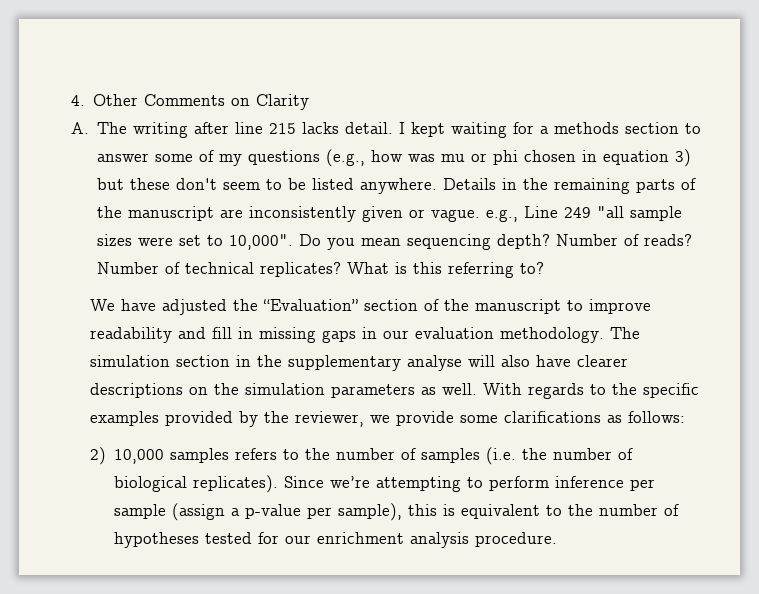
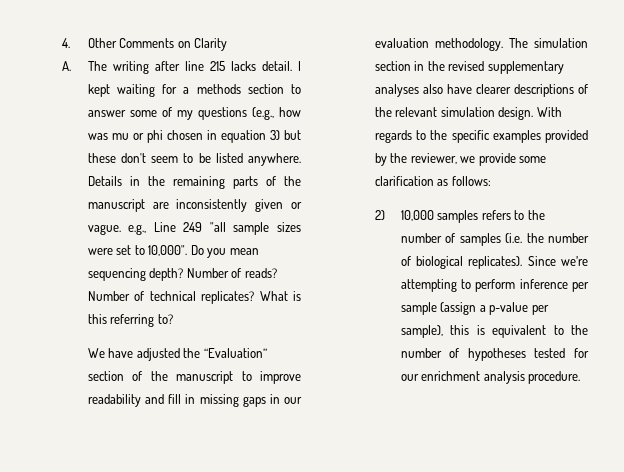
- The simulation section in the supplementary analyse will also have clearer descriptions on the simulation parameters as well.
+ The simulation section in the revised supplementary analyses also have clearer descriptions of the relevant simulation design.
- With regards to the specific examples provided by the reviewer, we provide some clarifications as follows:
+ With regards to the specific examples provided by the reviewer, we provide some clarification as follows:

